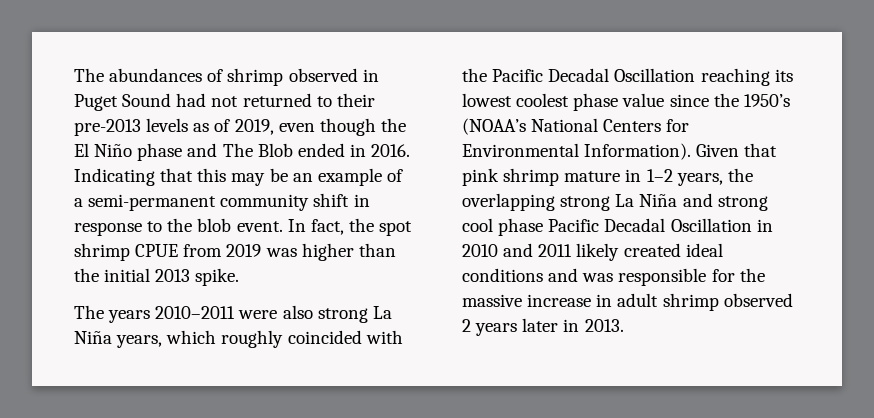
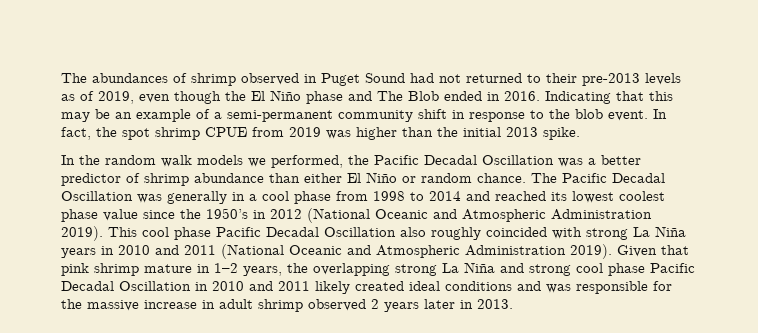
- The years 2010–2011 were also strong La Niña years, which roughly coincided with the Pacific Decadal Oscillation reaching its lowest coolest phase value since the 1950’s (NOAA’s National Centers for Environmental Information).
+ In the random walk models we performed, the Pacific Decadal Oscillation was a better predictor of shrimp abundance than either El Niño or random chance. The Pacific Decadal Oscillation was generally in a cool phase from 1998 to 2014 and reached its lowest coolest phase value since the 1950’s in 2012 (National Oceanic and Atmospheric Administration 2019). This cool phase Pacific Decadal Oscillation also roughly coincided with strong La Niña years in 2010 and 2011 (National Oceanic and Atmospheric Administration 2019).

